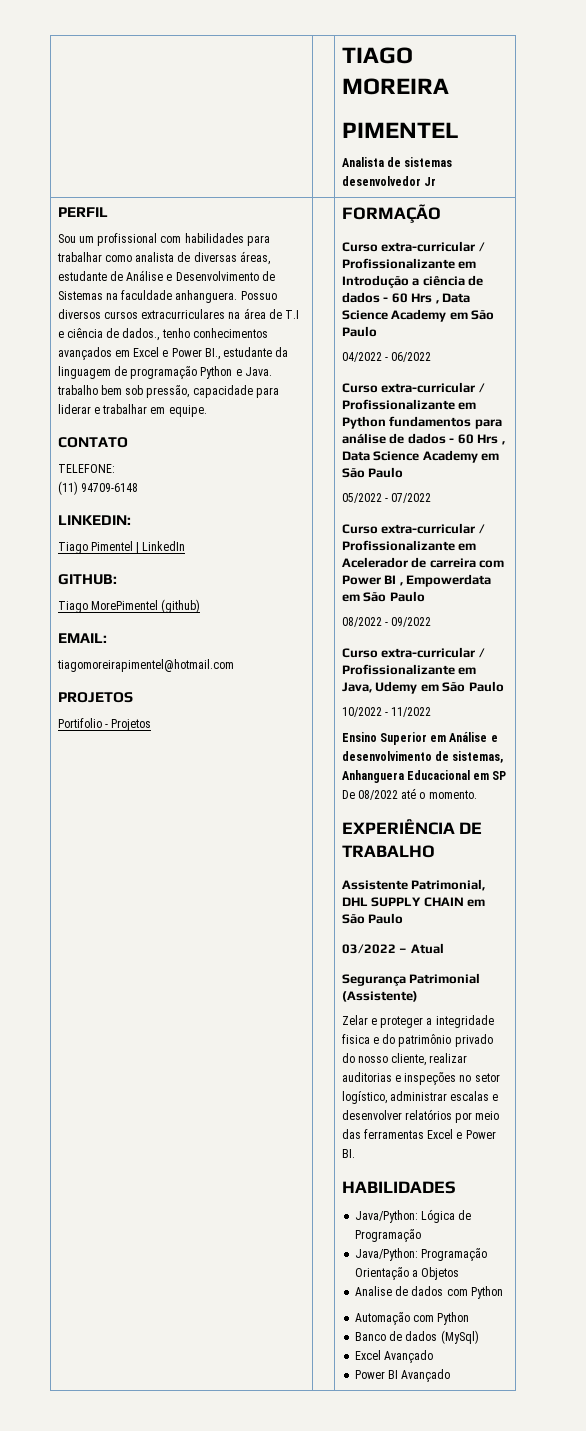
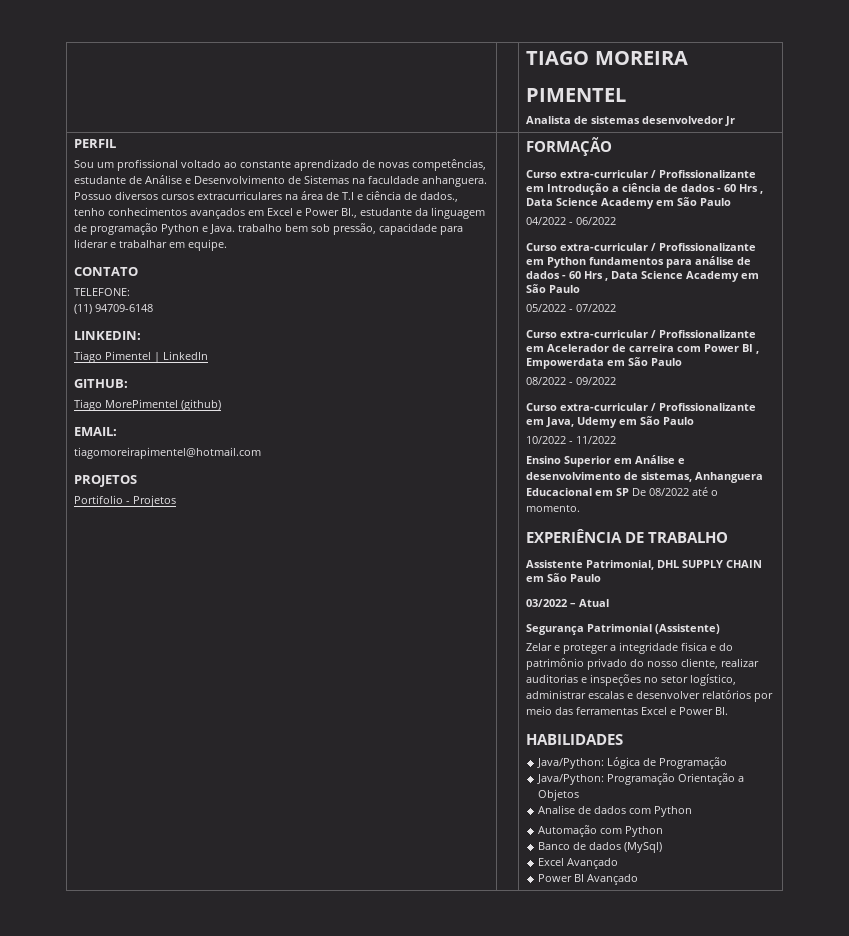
- Sou um profissional com habilidades para trabalhar como analista de diversas áreas, estudante de Análise e Desenvolvimento de Sistemas na faculdade anhanguera.
+ Sou um profissional voltado ao constante aprendizado de novas competências, estudante de Análise e Desenvolvimento de Sistemas na faculdade anhanguera.

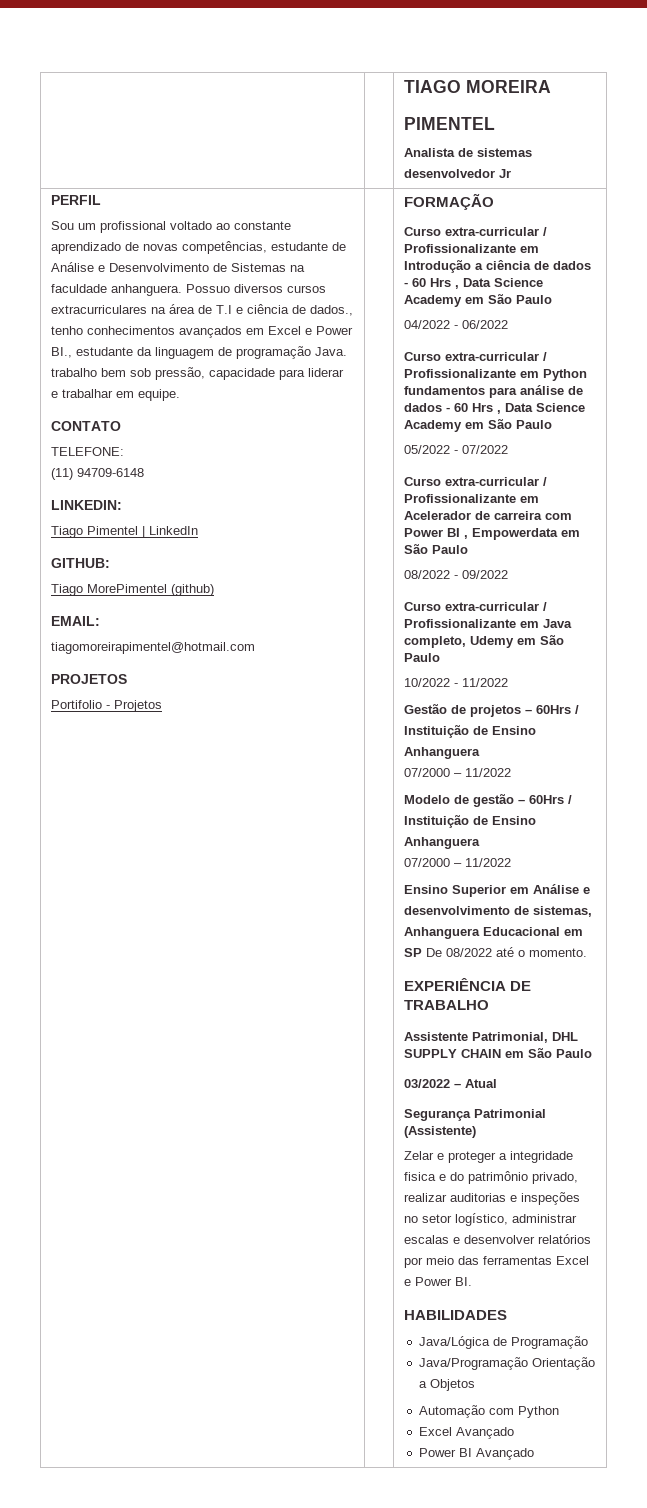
- Possuo diversos cursos extracurriculares na área de T.I e ciência de dados., tenho conhecimentos avançados em Excel e Power BI., estudante da linguagem de programação Python e Java. trabalho bem sob pressão, capacidade para liderar e trabalhar em equipe.
+ Possuo diversos cursos extracurriculares na área de T.I e ciência de dados., tenho conhecimentos avançados em Excel e Power BI., estudante da linguagem de programação Java. trabalho bem sob pressão, capacidade para liderar e trabalhar em equipe.
- Curso extra-curricular / Profissionalizante em Java, Udemy em São Paulo
+ Curso extra-curricular / Profissionalizante em Java completo, Udemy em São Paulo
+ Gestão de projetos – 60Hrs / Instituição de Ensino Anhanguera
+ 07/2000 – 11/2022
+ Modelo de gestão – 60Hrs / Instituição de Ensino Anhanguera
+ 07/2000 – 11/2022
- Zelar e proteger a integridade fisica e do patrimônio privado do nosso cliente, realizar auditorias e inspeções no setor logístico, administrar escalas e desenvolver relatórios por meio das ferramentas Excel e Power BI.
+ Zelar e proteger a integridade fisica e do patrimônio privado, realizar auditorias e inspeções no setor logístico, administrar escalas e desenvolver relatórios por meio das ferramentas Excel e Power BI.
- Java/Python: Lógica de Programação
+ Java/Lógica de Programação
- Java/Python: Programação Orientação a Objetos
+ Java/Programação Orientação a Objetos
- Analise de dados com Python
- Banco de dados (MySql)

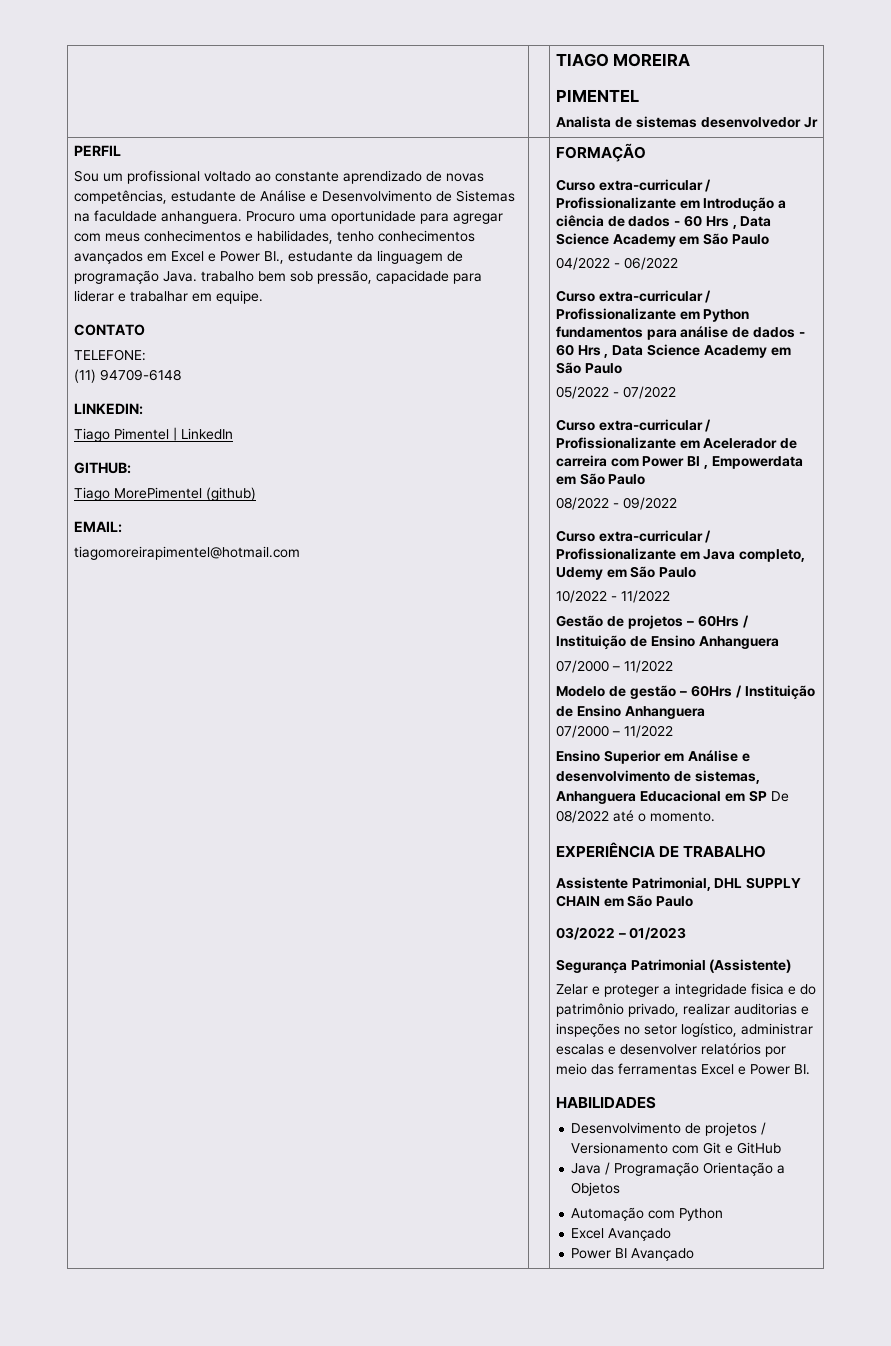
- Possuo diversos cursos extracurriculares na área de T.I e ciência de dados., tenho conhecimentos avançados em Excel e Power BI., estudante da linguagem de programação Java. trabalho bem sob pressão, capacidade para liderar e trabalhar em equipe.
+ Procuro uma oportunidade para agregar com meus conhecimentos e habilidades, tenho conhecimentos avançados em Excel e Power BI., estudante da linguagem de programação Java. trabalho bem sob pressão, capacidade para liderar e trabalhar em equipe.
- PROJETOS
- Portifolio - Projetos
- 03/2022 – Atual
+ 03/2022 – 01/2023
- Java/Lógica de Programação
- Java/Programação Orientação a Objetos
+ Desenvolvimento de projetos / Versionamento com Git e GitHub
+ Java / Programação Orientação a Objetos

